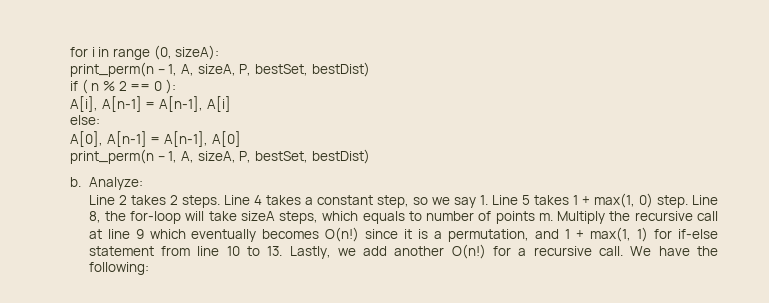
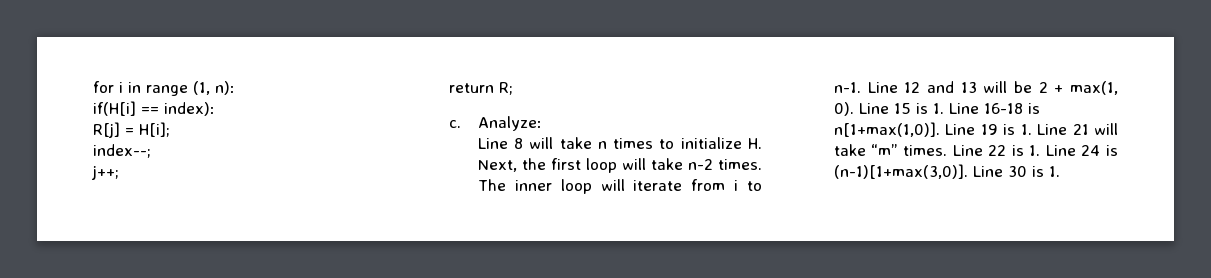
- for i in range (0, sizeA):
- print_perm(n – 1, A, sizeA, P, bestSet, bestDist)
- if ( n % 2 == 0 ):
- A[i], A[n-1] = A[n-1], A[i]
- else:
- A[0], A[n-1] = A[n-1], A[0]
- print_perm(n – 1, A, sizeA, P, bestSet, bestDist)
- b. Analyze:
- Line 2 takes 2 steps. Line 4 takes a constant step, so we say 1. Line 5 takes 1 + max(1, 0) step. Line 8, the for-loop will take sizeA steps, which equals to number of points m. Multiply the recursive call at line 9 which eventually becomes O(n!) since it is a permutation, and 1 + max(1, 1) for if-else statement from line 10 to 13. Lastly, we add another O(n!) for a recursive call. We have the following:
+ for i in range (1, n):
+ if(H[i] == index):
+ R[j] = H[i];
+ index--;
+ j++;
+ return R;
+ c. Analyze:
+ Line 8 will take n times to initialize H. Next, the first loop will take n-2 times. The inner loop will iterate from i to n-1. Line 12 and 13 will be 2 + max(1, 0). Line 15 is 1. Line 16-18 is n[1+max(1,0)]. Line 19 is 1. Line 21 will take “m” times. Line 22 is 1. Line 24 is (n-1)[1+max(3,0)]. Line 30 is 1.

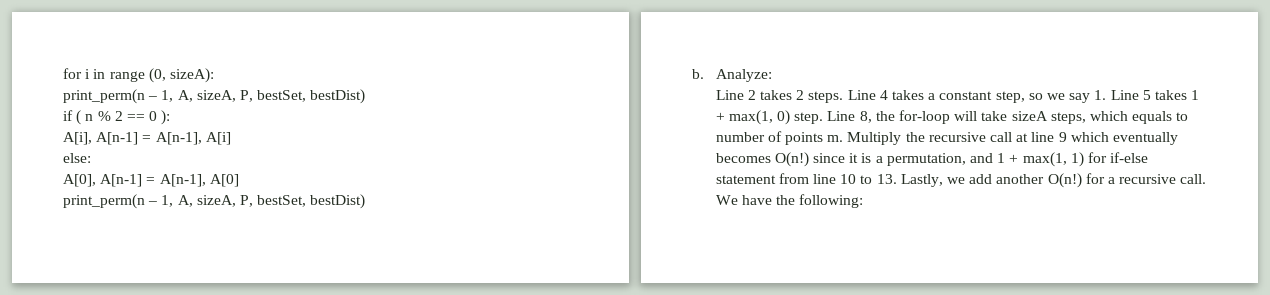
- for i in range (1, n):
- if(H[i] == index):
- R[j] = H[i];
- index--;
- j++;
- return R;
- c. Analyze:
- Line 8 will take n times to initialize H. Next, the first loop will take n-2 times. The inner loop will iterate from i to n-1. Line 12 and 13 will be 2 + max(1, 0). Line 15 is 1. Line 16-18 is n[1+max(1,0)]. Line 19 is 1. Line 21 will take “m” times. Line 22 is 1. Line 24 is (n-1)[1+max(3,0)]. Line 30 is 1.
+ for i in range (0, sizeA):
+ print_perm(n – 1, A, sizeA, P, bestSet, bestDist)
+ if ( n % 2 == 0 ):
+ A[i], A[n-1] = A[n-1], A[i]
+ else:
+ A[0], A[n-1] = A[n-1], A[0]
+ print_perm(n – 1, A, sizeA, P, bestSet, bestDist)
+ b. Analyze:
+ Line 2 takes 2 steps. Line 4 takes a constant step, so we say 1. Line 5 takes 1 + max(1, 0) step. Line 8, the for-loop will take sizeA steps, which equals to number of points m. Multiply the recursive call at line 9 which eventually becomes O(n!) since it is a permutation, and 1 + max(1, 1) for if-else statement from line 10 to 13. Lastly, we add another O(n!) for a recursive call. We have the following:

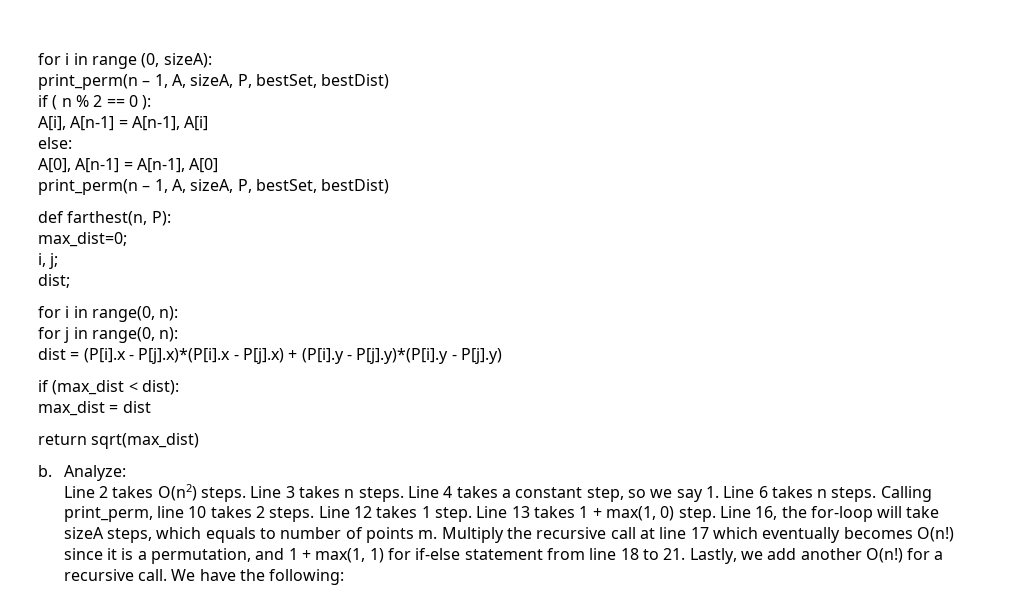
+ def farthest(n, P):
+ max_dist=0;
+ i, j;
+ dist;
+ for i in range(0, n):
+ for j in range(0, n):
+ dist = (P[i].x - P[j].x)*(P[i].x - P[j].x) + (P[i].y - P[j].y)*(P[i].y - P[j].y)
+ if (max_dist < dist):
+ max_dist = dist
+ return sqrt(max_dist)
- Line 2 takes 2 steps.
+ Line 2 takes O(n2) steps. Line 3 takes n steps.
- Line 4 takes a constant step, so we say 1. Line 5 takes 1 + max(1, 0) step.
+ Line 4 takes a constant step, so we say 1. Line 6 takes n steps. Calling print_perm, line 10 takes 2 steps. Line 12 takes 1 step. Line 13 takes 1 + max(1, 0) step.
- Line 8, the for-loop will take sizeA steps, which equals to number of points m.
+ Line 16, the for-loop will take sizeA steps, which equals to number of points m.
- Multiply the recursive call at line 9 which eventually becomes O(n!) since it is a permutation, and 1 + max(1, 1) for if-else statement from line 10 to 13. Lastly, we add another O(n!) for a recursive call.
+ Multiply the recursive call at line 17 which eventually becomes O(n!) since it is a permutation, and 1 + max(1, 1) for if-else statement from line 18 to 21. Lastly, we add another O(n!) for a recursive call.

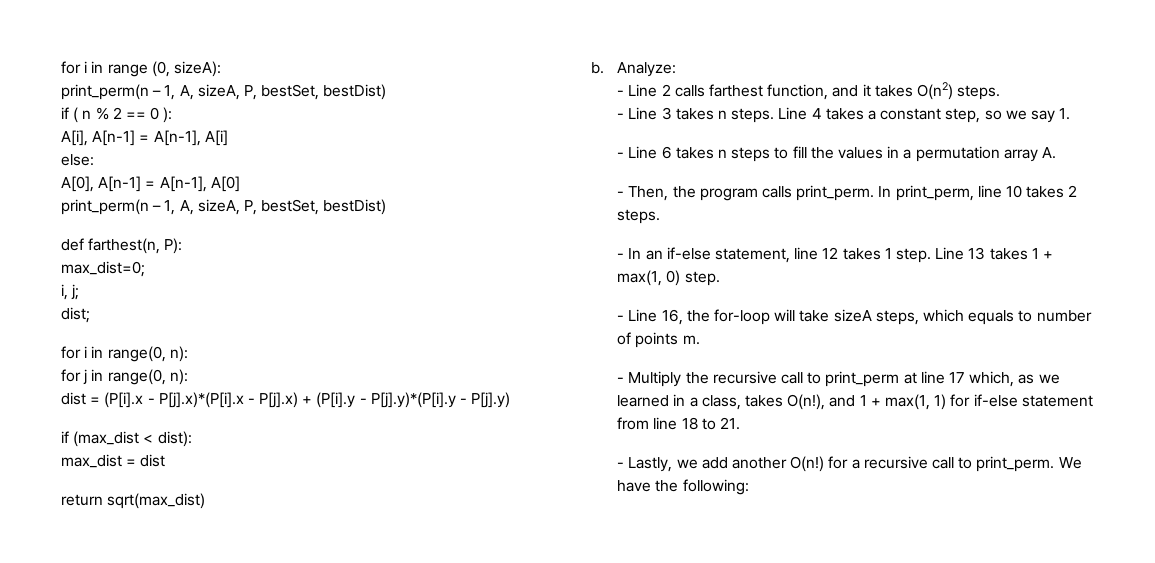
- Line 2 takes O(n2) steps. Line 3 takes n steps.
+ - Line 2 calls farthest function, and it takes O(n2) steps.
+ - Line 3 takes n steps.
- Line 4 takes a constant step, so we say 1. Line 6 takes n steps. Calling print_perm, line 10 takes 2 steps. Line 12 takes 1 step.
+ Line 4 takes a constant step, so we say 1.
+ - Line 6 takes n steps to fill the values in a permutation array A.
+ - Then, the program calls print_perm. In print_perm, line 10 takes 2 steps.
+ - In an if-else statement, line 12 takes 1 step.
- Line 13 takes 1 + max(1, 0) step. Line 16, the for-loop will take sizeA steps, which equals to number of points m. Multiply the recursive call at line 17 which eventually becomes O(n!) since it is a permutation, and 1 + max(1, 1) for if-else statement from line 18 to 21. Lastly, we add another O(n!) for a recursive call.
+ Line 13 takes 1 + max(1, 0) step.
+ - Line 16, the for-loop will take sizeA steps, which equals to number of points m.
+ - Multiply the recursive call to print_perm at line 17 which, as we learned in a class, takes O(n!), and 1 + max(1, 1) for if-else statement from line 18 to 21.
+ - Lastly, we add another O(n!) for a recursive call to print_perm.

